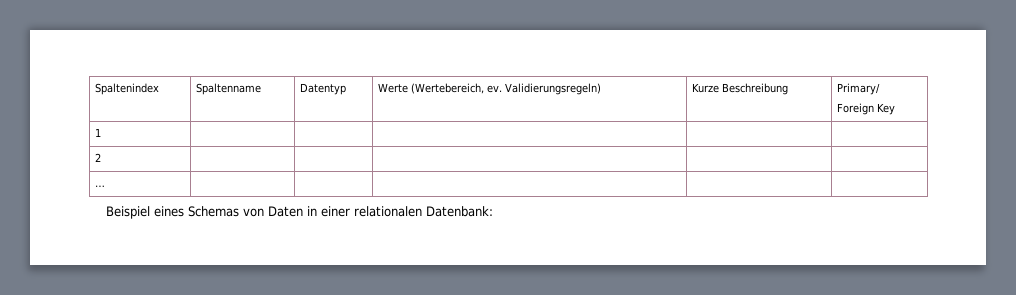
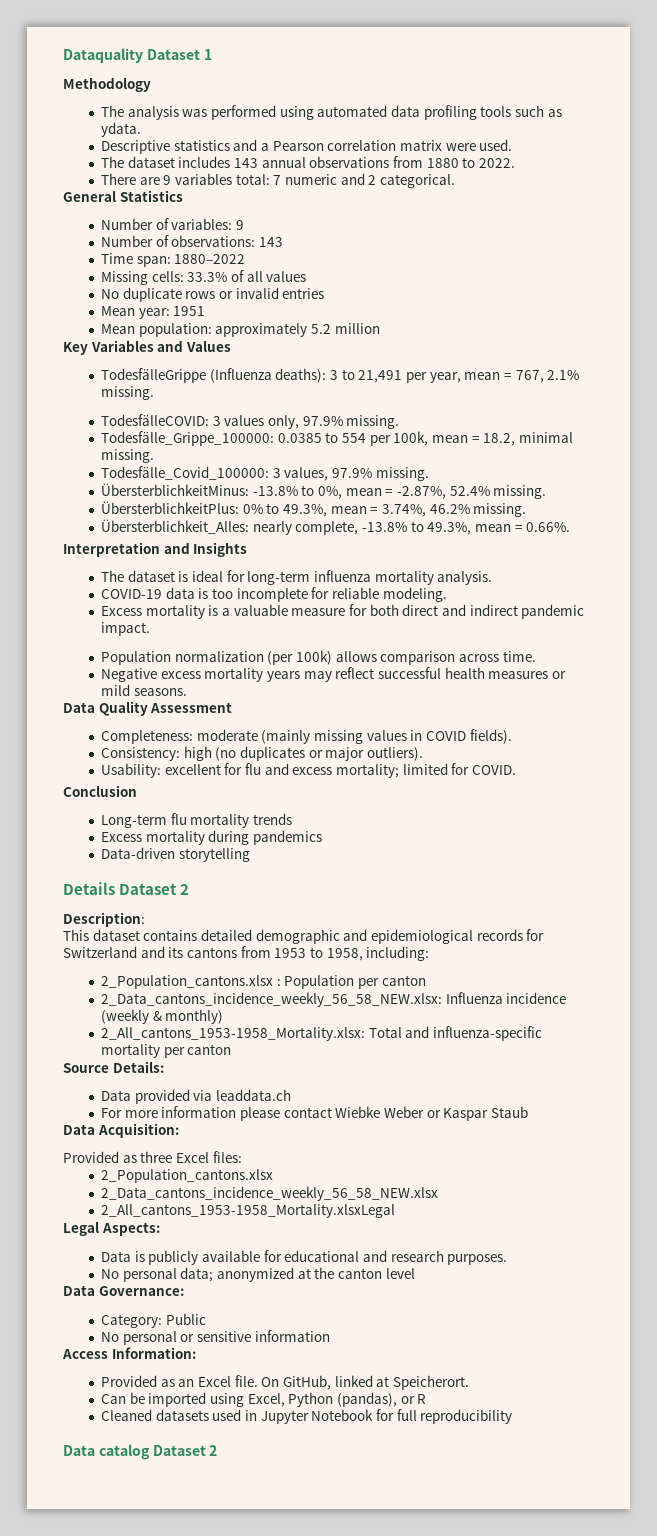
- Spaltenindex | Spaltenname | Datentyp | Werte (Wertebereich, ev. Validierungsregeln) | Kurze Beschreibung | Primary/
- Foreign Key
- 1 | | | | |
- 2 | | | | |
- … | | | | |
- Beispiel eines Schemas von Daten in einer relationalen Datenbank:
+ Dataquality Dataset 1
+ Methodology
+ The analysis was performed using automated data profiling tools such as ydata.
+ Descriptive statistics and a Pearson correlation matrix were used.
+ The dataset includes 143 annual observations from 1880 to 2022.
+ There are 9 variables total: 7 numeric and 2 categorical.
+ General Statistics
+ Number of variables: 9
+ Number of observations: 143
+ Time span: 1880–2022
+ Missing cells: 33.3% of all values
+ No duplicate rows or invalid entries
+ Mean year: 1951
+ Mean population: approximately 5.2 million
+ Key Variables and Values
+ TodesfälleGrippe (Influenza deaths): 3 to 21,491 per year, mean = 767, 2.1% missing.
+ TodesfälleCOVID: 3 values only, 97.9% missing.
+ Todesfälle_Grippe_100000: 0.0385 to 554 per 100k, mean = 18.2, minimal missing.
+ Todesfälle_Covid_100000: 3 values, 97.9% missing.
+ ÜbersterblichkeitMinus: -13.8% to 0%, mean = -2.87%, 52.4% missing.
+ ÜbersterblichkeitPlus: 0% to 49.3%, mean = 3.74%, 46.2% missing.
+ Übersterblichkeit_Alles: nearly complete, -13.8% to 49.3%, mean = 0.66%.
+ Interpretation and Insights
+ The dataset is ideal for long-term influenza mortality analysis.
+ COVID-19 data is too incomplete for reliable modeling.
+ Excess mortality is a valuable measure for both direct and indirect pandemic impact.
+ Population normalization (per 100k) allows comparison across time.
+ Negative excess mortality years may reflect successful health measures or mild seasons.
+ Data Quality Assessment
+ Completeness: moderate (mainly missing values in COVID fields).
+ Consistency: high (no duplicates or major outliers).
+ Usability: excellent for flu and excess mortality; limited for COVID.
+ Conclusion
+ Long-term flu mortality trends
+ Excess mortality during pandemics
+ Data-driven storytelling
+ Details Dataset 2
+ Description:
+ This dataset contains detailed demographic and epidemiological records for Switzerland and its cantons from 1953 to 1958, including:
+ 2_Population_cantons.xlsx : Population per canton
+ 2_Data_cantons_incidence_weekly_56_58_NEW.xlsx: Influenza incidence (weekly & monthly)
+ 2_All_cantons_1953-1958_Mortality.xlsx: Total and influenza-specific mortality per canton
+ Source Details:
+ Data provided via leaddata.ch
+ For more information please contact Wiebke Weber or Kaspar Staub
+ Data Acquisition:
+ Provided as three Excel files:
+ 2_Population_cantons.xlsx
+ 2_Data_cantons_incidence_weekly_56_58_NEW.xlsx
+ 2_All_cantons_1953-1958_Mortality.xlsxLegal
+ Legal Aspects:
+ Data is publicly available for educational and research purposes.
+ No personal data; anonymized at the canton level
+ Data Governance:
+ Category: Public
+ No personal or sensitive information
+ Access Information:
+ Provided as an Excel file. On GitHub, linked at Speicherort.
+ Can be imported using Excel, Python (pandas), or R
+ Cleaned datasets used in Jupyter Notebook for full reproducibility
+ Data catalog Dataset 2

